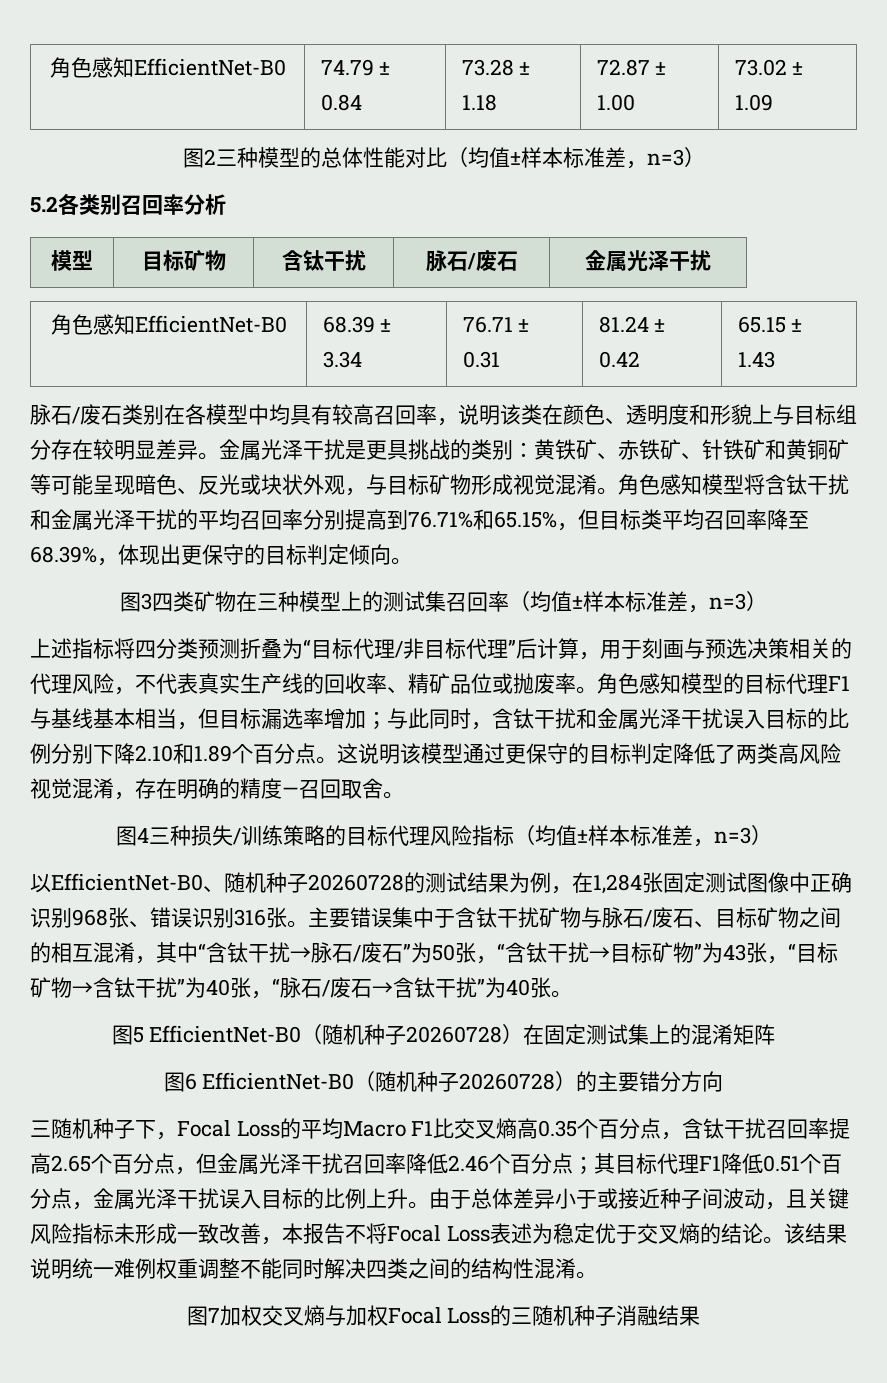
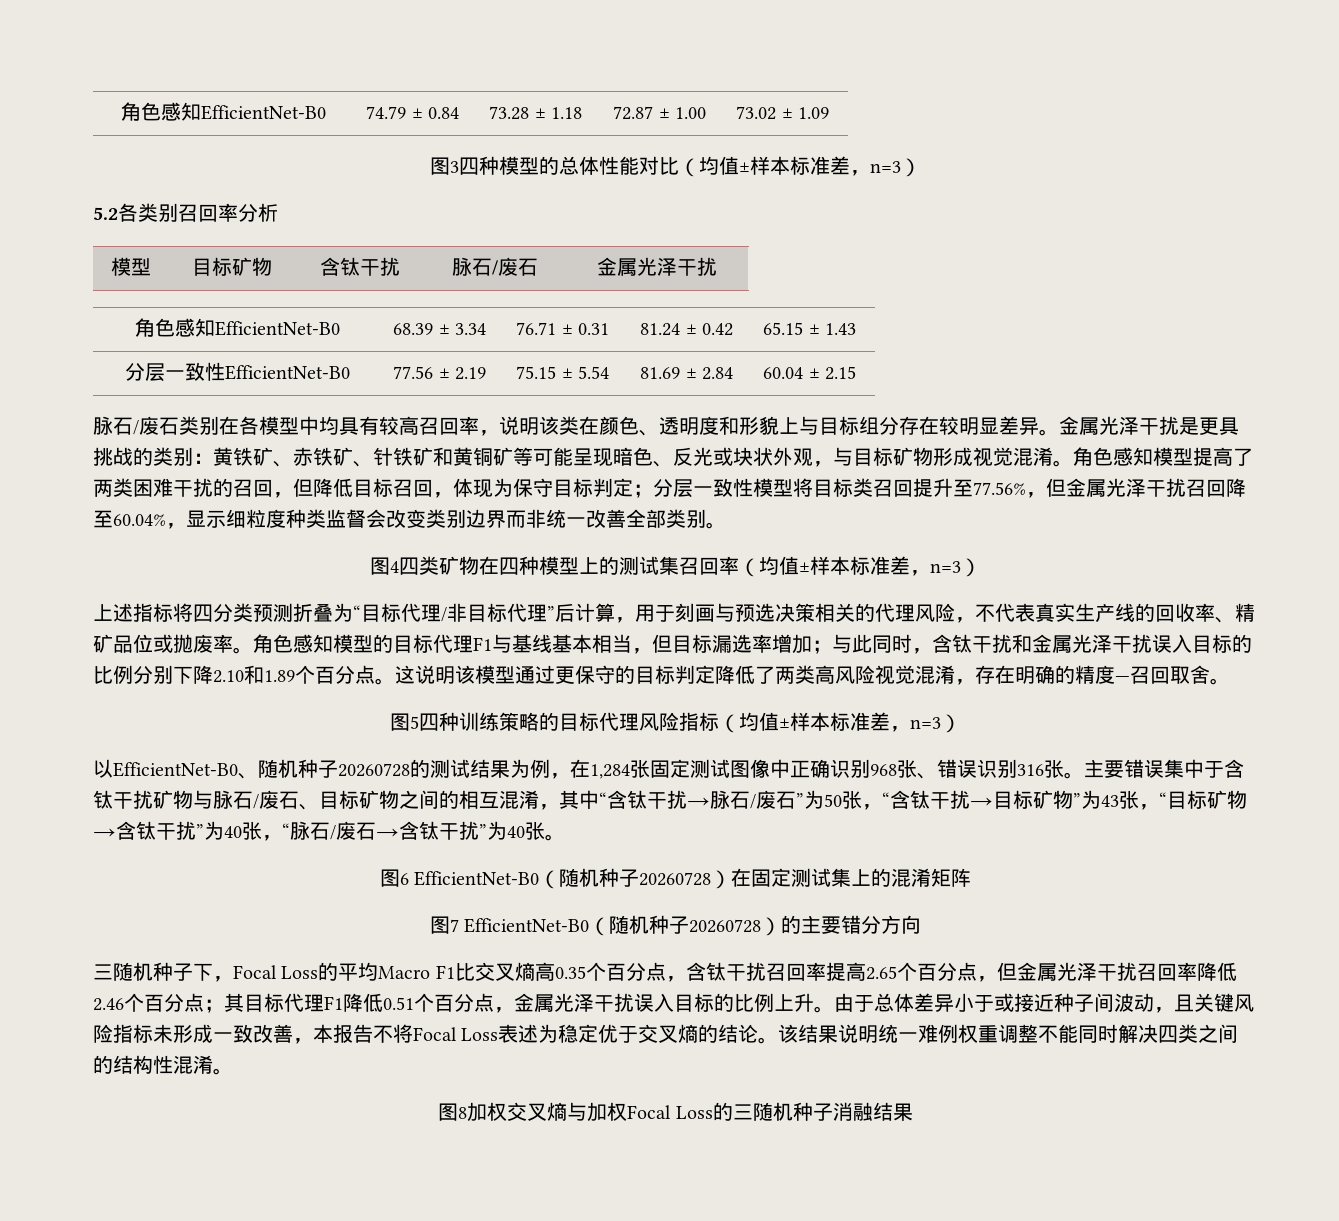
- 图2三种模型的总体性能对比（均值±样本标准差，n=3）
+ 图3四种模型的总体性能对比（均值±样本标准差，n=3）
+ 分层一致性EfficientNet-B0 | 77.56 ± 2.19 | 75.15 ± 5.54 | 81.69 ± 2.84 | 60.04 ± 2.15
- 角色感知模型将含钛干扰和金属光泽干扰的平均召回率分别提高到76.71%和65.15%，但目标类平均召回率降至68.39%，体现出更保守的目标判定倾向。
- 图3四类矿物在三种模型上的测试集召回率（均值±样本标准差，n=3）
+ 角色感知模型提高了两类困难干扰的召回，但降低目标召回，体现为保守目标判定；分层一致性模型将目标类召回提升至77.56%，但金属光泽干扰召回降至60.04%，显示细粒度种类监督会改变类别边界而非统一改善全部类别。
+ 图4四类矿物在四种模型上的测试集召回率（均值±样本标准差，n=3）
- 图4三种损失/训练策略的目标代理风险指标（均值±样本标准差，n=3）
+ 图5四种训练策略的目标代理风险指标（均值±样本标准差，n=3）
- 图5 EfficientNet-B0（随机种子20260728）在固定测试集上的混淆矩阵
+ 图6 EfficientNet-B0（随机种子20260728）在固定测试集上的混淆矩阵
- 图6 EfficientNet-B0（随机种子20260728）的主要错分方向
+ 图7 EfficientNet-B0（随机种子20260728）的主要错分方向
- 图7加权交叉熵与加权Focal Loss的三随机种子消融结果
+ 图8加权交叉熵与加权Focal Loss的三随机种子消融结果

